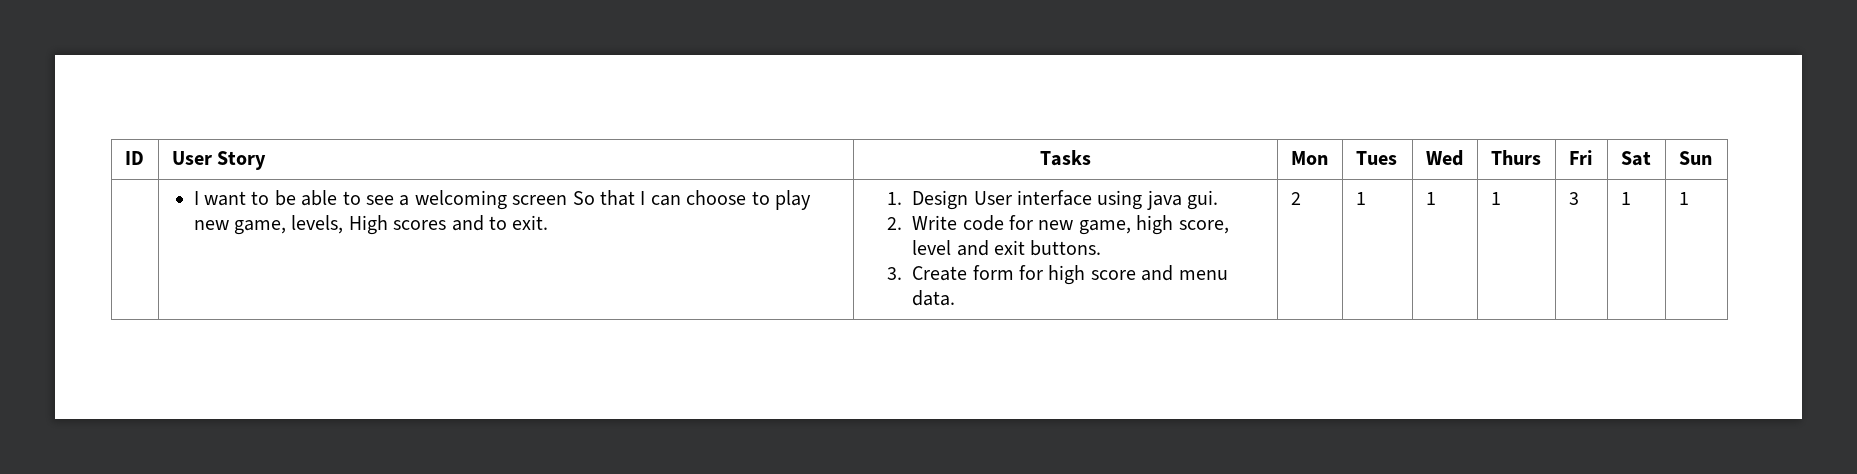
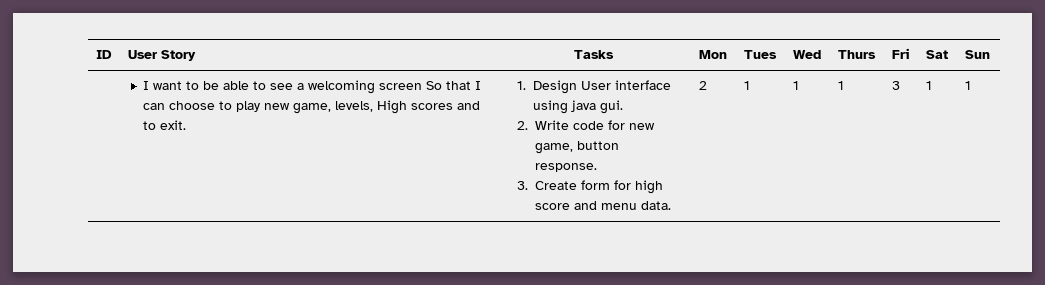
- 2. Write code for new game, high score, level and exit buttons.
+ 2. Write code for new game, button response.

